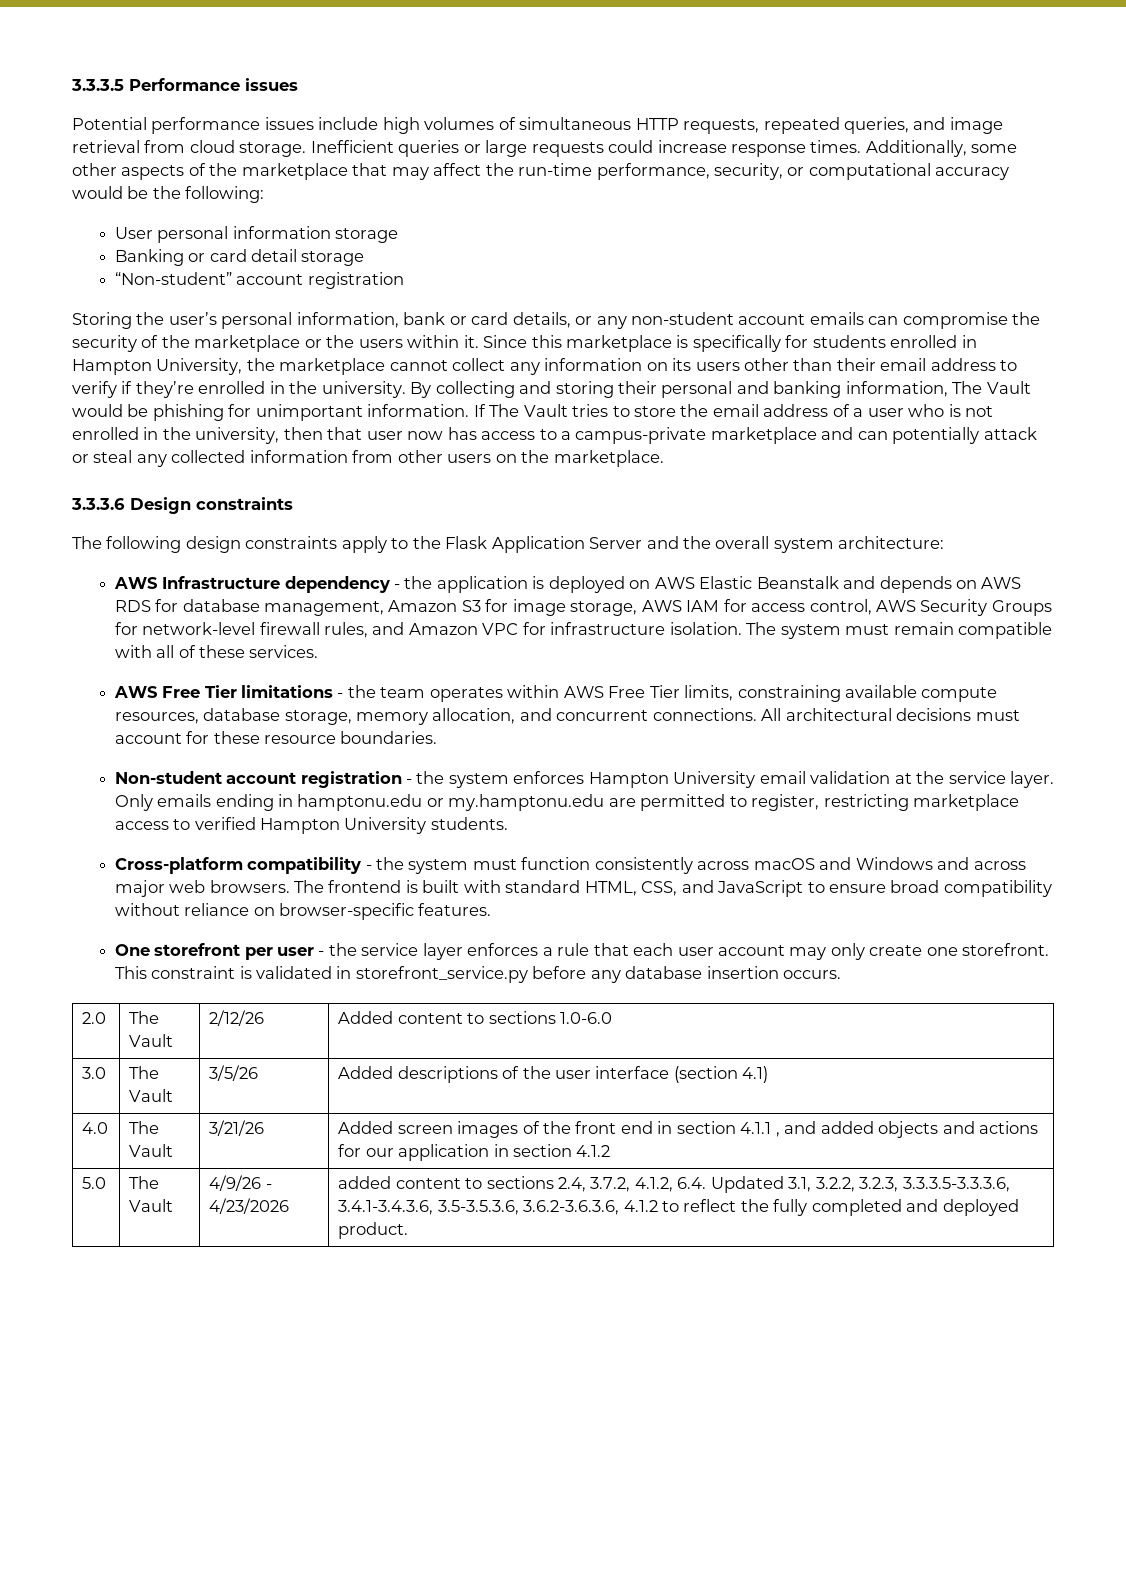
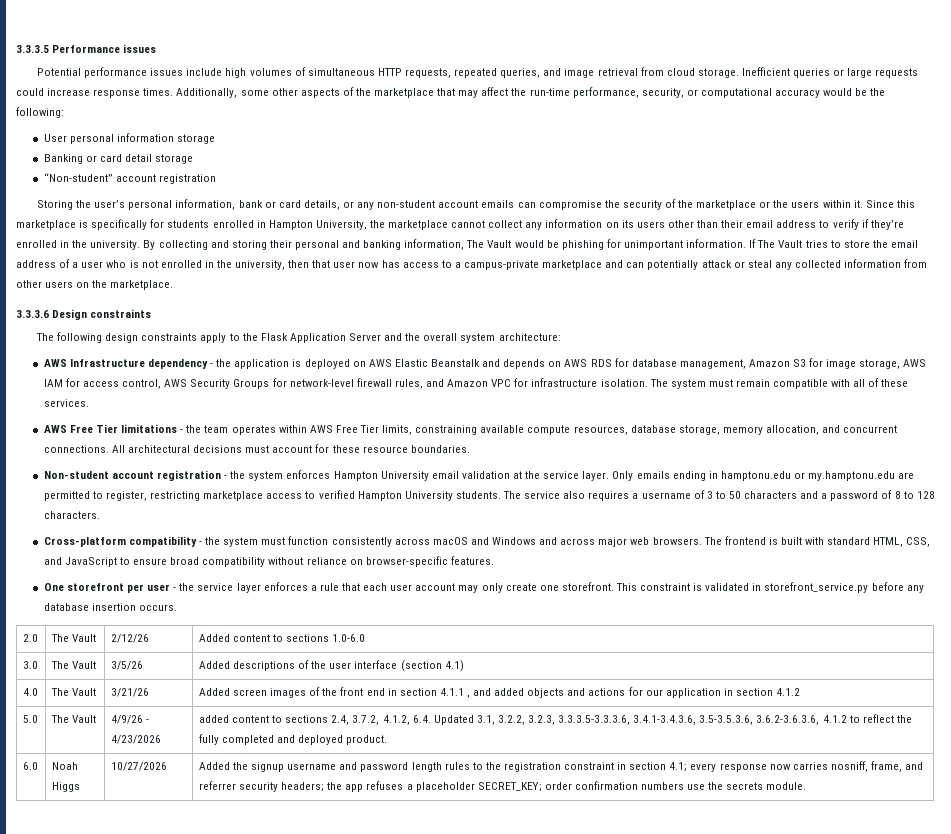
+ The service also requires a username of 3 to 50 characters and a password of 8 to 128 characters.
+ 6.0 | Noah Higgs | 10/27/2026 | Added the signup username and password length rules to the registration constraint in section 4.1; every response now carries nosniff, frame, and referrer security headers; the app refuses a placeholder SECRET_KEY; order confirmation numbers use the secrets module.

